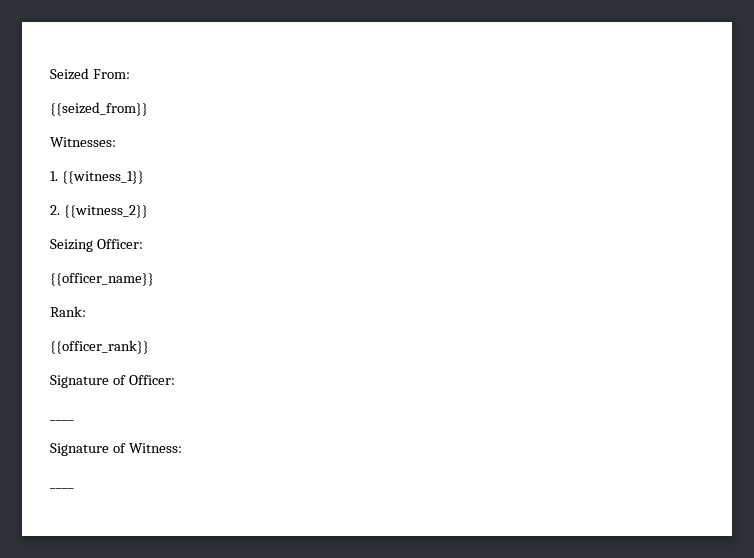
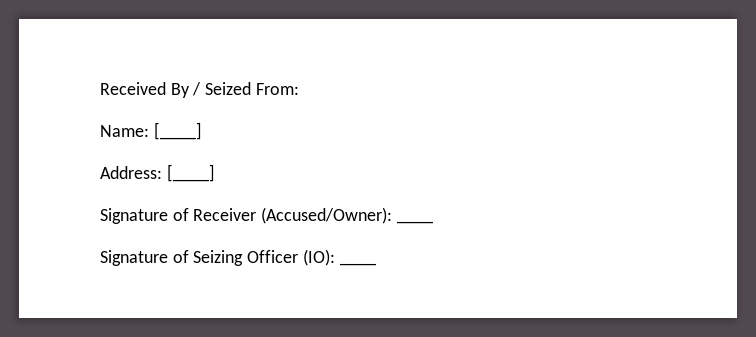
- Seized From:
+ Received By / Seized From:
- {{seized_from}}
- Witnesses:
- 1. {{witness_1}}
- 2. {{witness_2}}
- Seizing Officer:
- {{officer_name}}
- Rank:
- {{officer_rank}}
- Signature of Officer:
- ____
+ Name: [____]
+ Address: [____]
+ Signature of Receiver (Accused/Owner): ____
- Signature of Witness:
- ____
+ Signature of Seizing Officer (IO): ____

